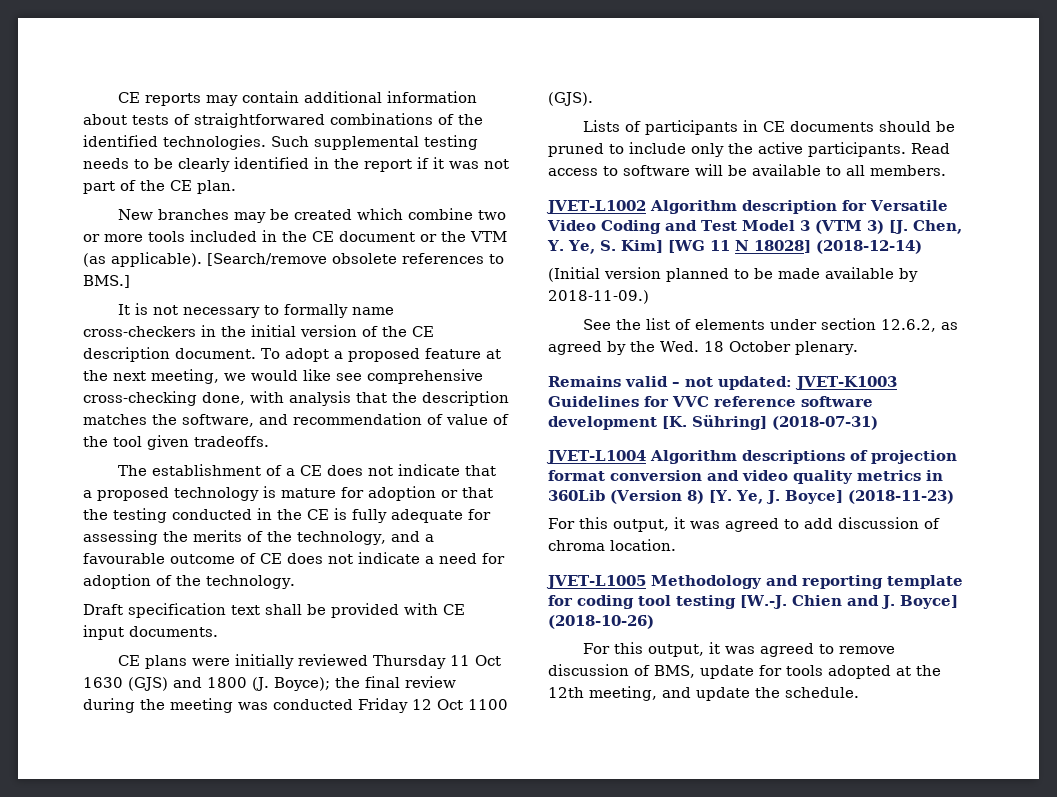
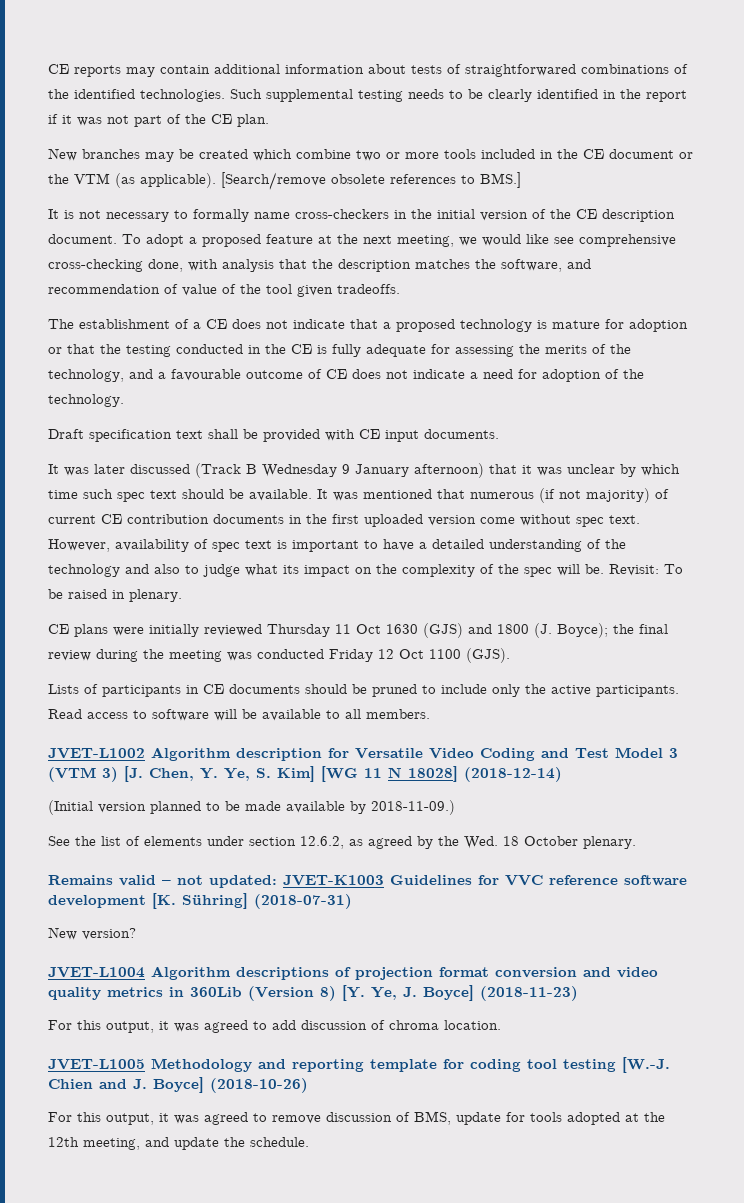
+ It was later discussed (Track B Wednesday 9 January afternoon) that it was unclear by which time such spec text should be available. It was mentioned that numerous (if not majority) of current CE contribution documents in the first uploaded version come without spec text. However, availability of spec text is important to have a detailed understanding of the technology and also to judge what its impact on the complexity of the spec will be. Revisit: To be raised in plenary.
+ New version?

